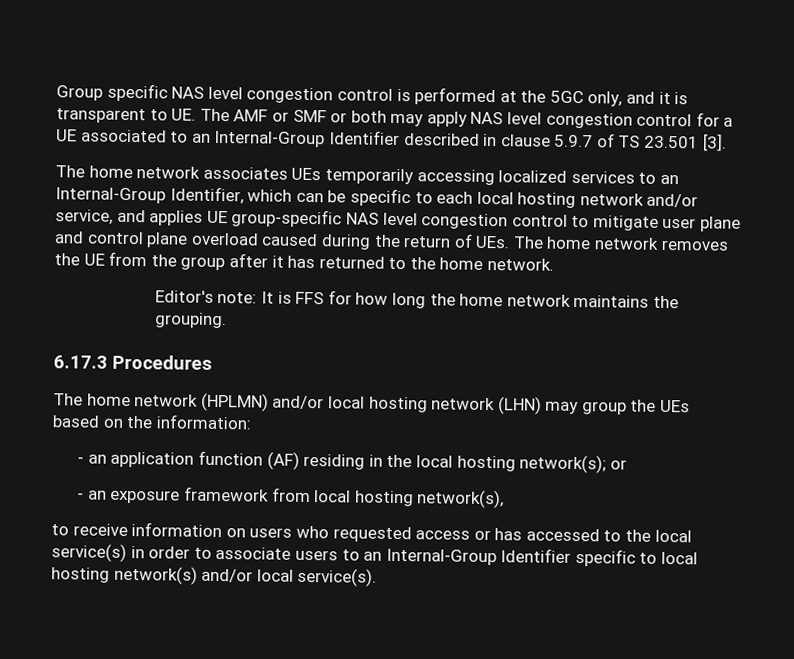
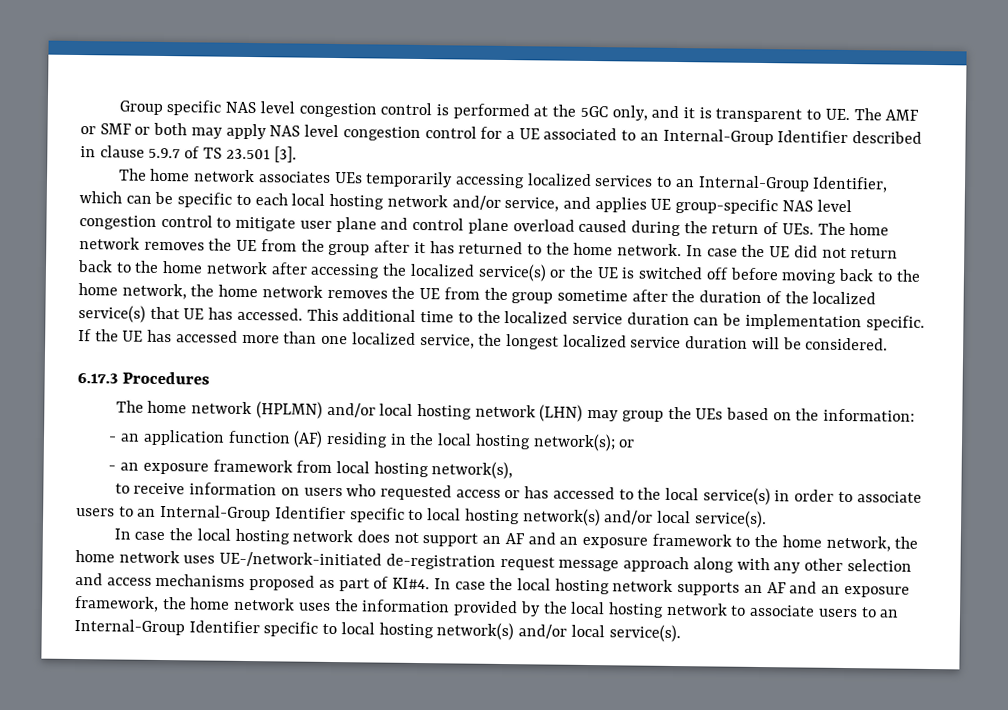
- The home network associates UEs temporarily accessing localized services to an Internal-Group Identifier, which can be specific to each local hosting network and/or service, and applies UE group-specific NAS level congestion control to mitigate user plane and control plane overload caused during the return of UEs. The home network removes the UE from the group after it has returned to the home network.
- Editor's note: It is FFS for how long the home network maintains the grouping.
+ The home network associates UEs temporarily accessing localized services to an Internal-Group Identifier, which can be specific to each local hosting network and/or service, and applies UE group-specific NAS level congestion control to mitigate user plane and control plane overload caused during the return of UEs. The home network removes the UE from the group after it has returned to the home network. In case the UE did not return back to the home network after accessing the localized service(s) or the UE is switched off before moving back to the home network, the home network removes the UE from the group sometime after the duration of the localized service(s) that UE has accessed. This additional time to the localized service duration can be implementation specific. If the UE has accessed more than one localized service, the longest localized service duration will be considered.
+ In case the local hosting network does not support an AF and an exposure framework to the home network, the home network uses UE-/network-initiated de-registration request message approach along with any other selection and access mechanisms proposed as part of KI#4. In case the local hosting network supports an AF and an exposure framework, the home network uses the information provided by the local hosting network to associate users to an Internal-Group Identifier specific to local hosting network(s) and/or local service(s).

